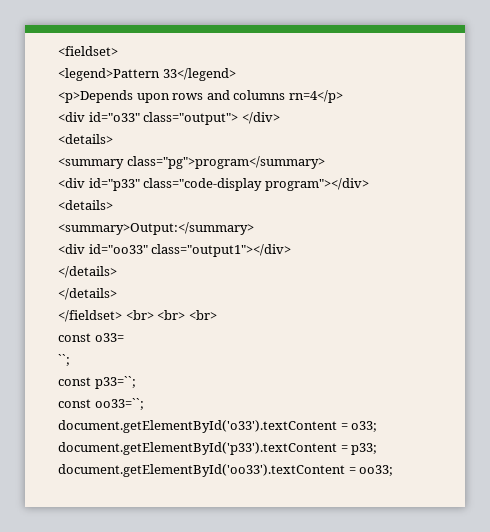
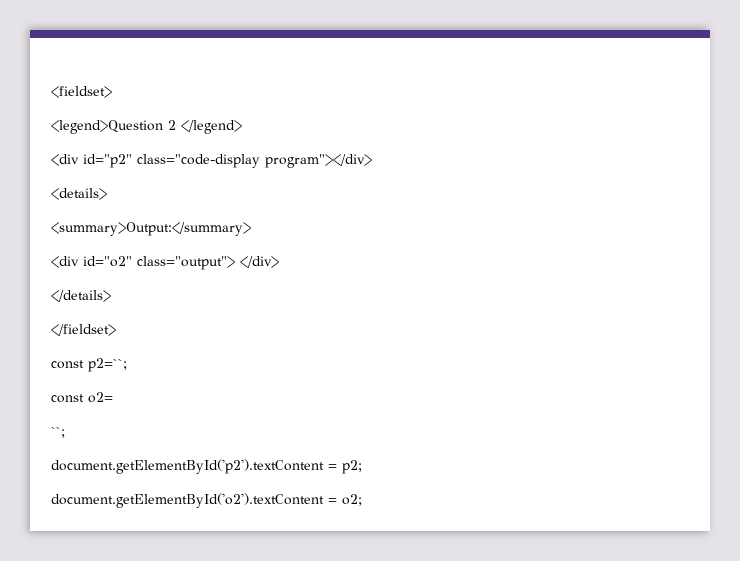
- <legend>Pattern 33</legend>
- <p>Depends upon rows and columns rn=4</p>
- <div id="o33" class="output"> </div>
- <details>
- <summary class="pg">program</summary>
- <div id="p33" class="code-display program"></div>
+ <legend>Question 2 </legend>
+ <div id="p2" class="code-display program"></div>
- <div id="oo33" class="output1"></div>
- </details>
+ <div id="o2" class="output"> </div>
- </fieldset> <br> <br> <br>
- const o33=
+ </fieldset>
+ const p2=``;
+ const o2=
  ``;
- const p33=``;
- const oo33=``;
- document.getElementById('o33').textContent = o33;
- document.getElementById('p33').textContent = p33;
- document.getElementById('oo33').textContent = oo33;
+ document.getElementById('p2').textContent = p2;
+ document.getElementById('o2').textContent = o2;

